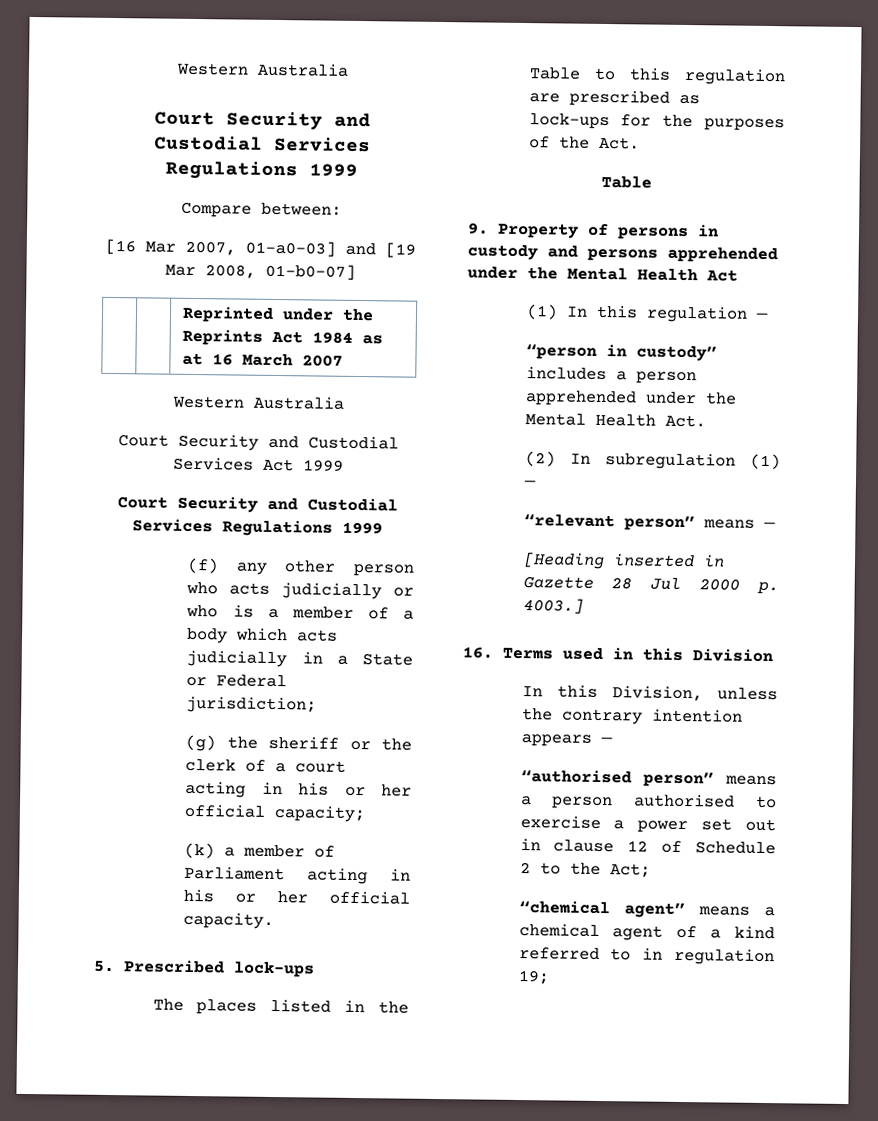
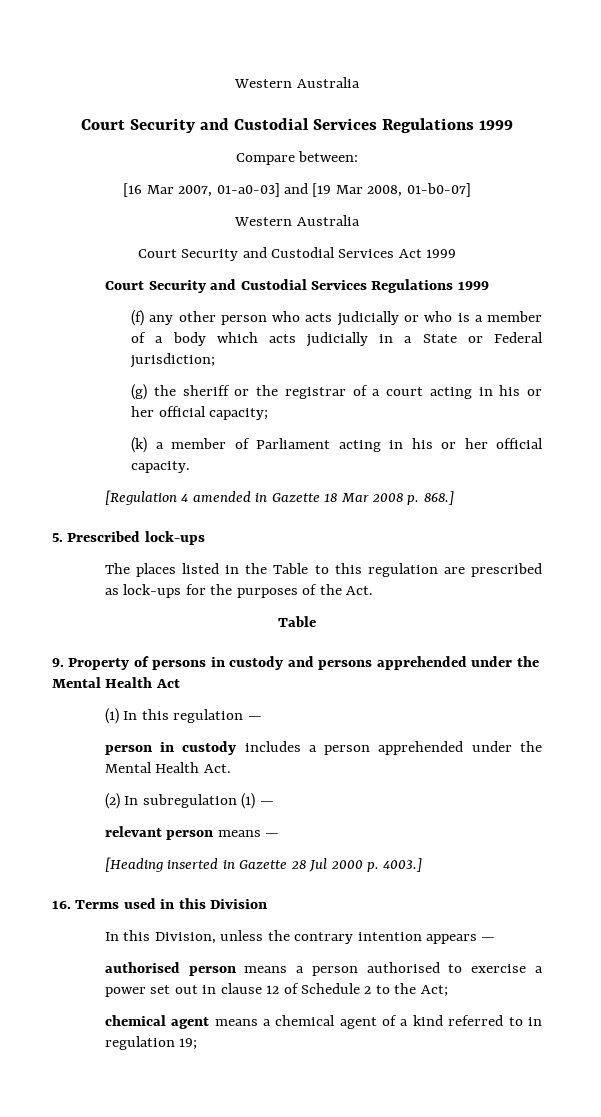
- | | Reprinted under the Reprints Act 1984 as at 16 March 2007
- (g) the sheriff or the clerk of a court acting in his or her official capacity;
+ (g) the sheriff or the registrar of a court acting in his or her official capacity;
+ [Regulation 4 amended in Gazette 18 Mar 2008 p. 868.]
- “person in custody” includes a person apprehended under the Mental Health Act.
+ person in custody includes a person apprehended under the Mental Health Act.
- “relevant person” means —
+ relevant person means —
- “authorised person” means a person authorised to exercise a power set out in clause 12 of Schedule 2 to the Act;
+ authorised person means a person authorised to exercise a power set out in clause 12 of Schedule 2 to the Act;
- “chemical agent” means a chemical agent of a kind referred to in regulation 19;
+ chemical agent means a chemical agent of a kind referred to in regulation 19;

